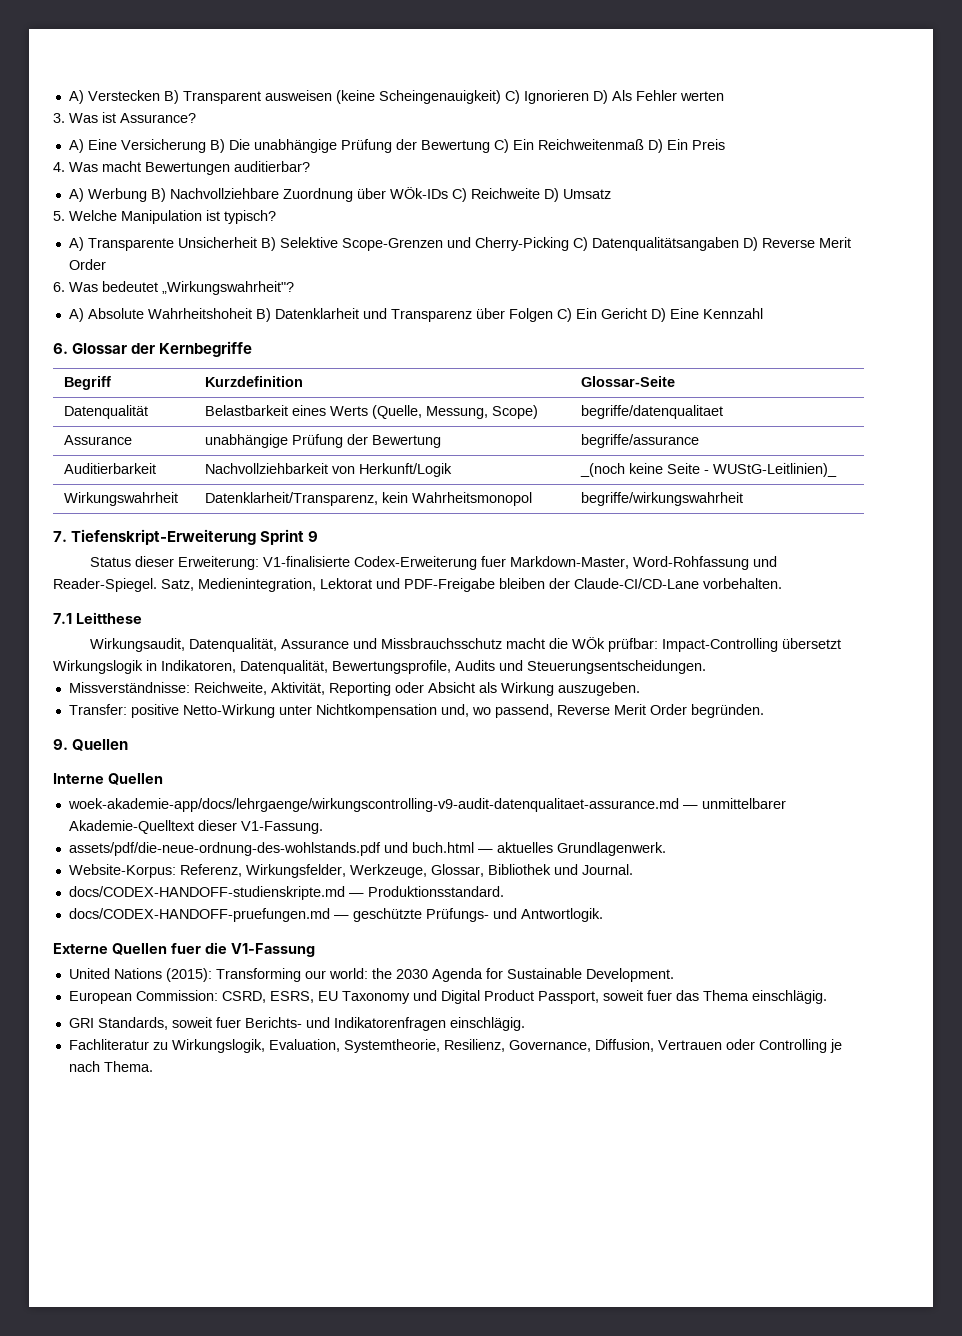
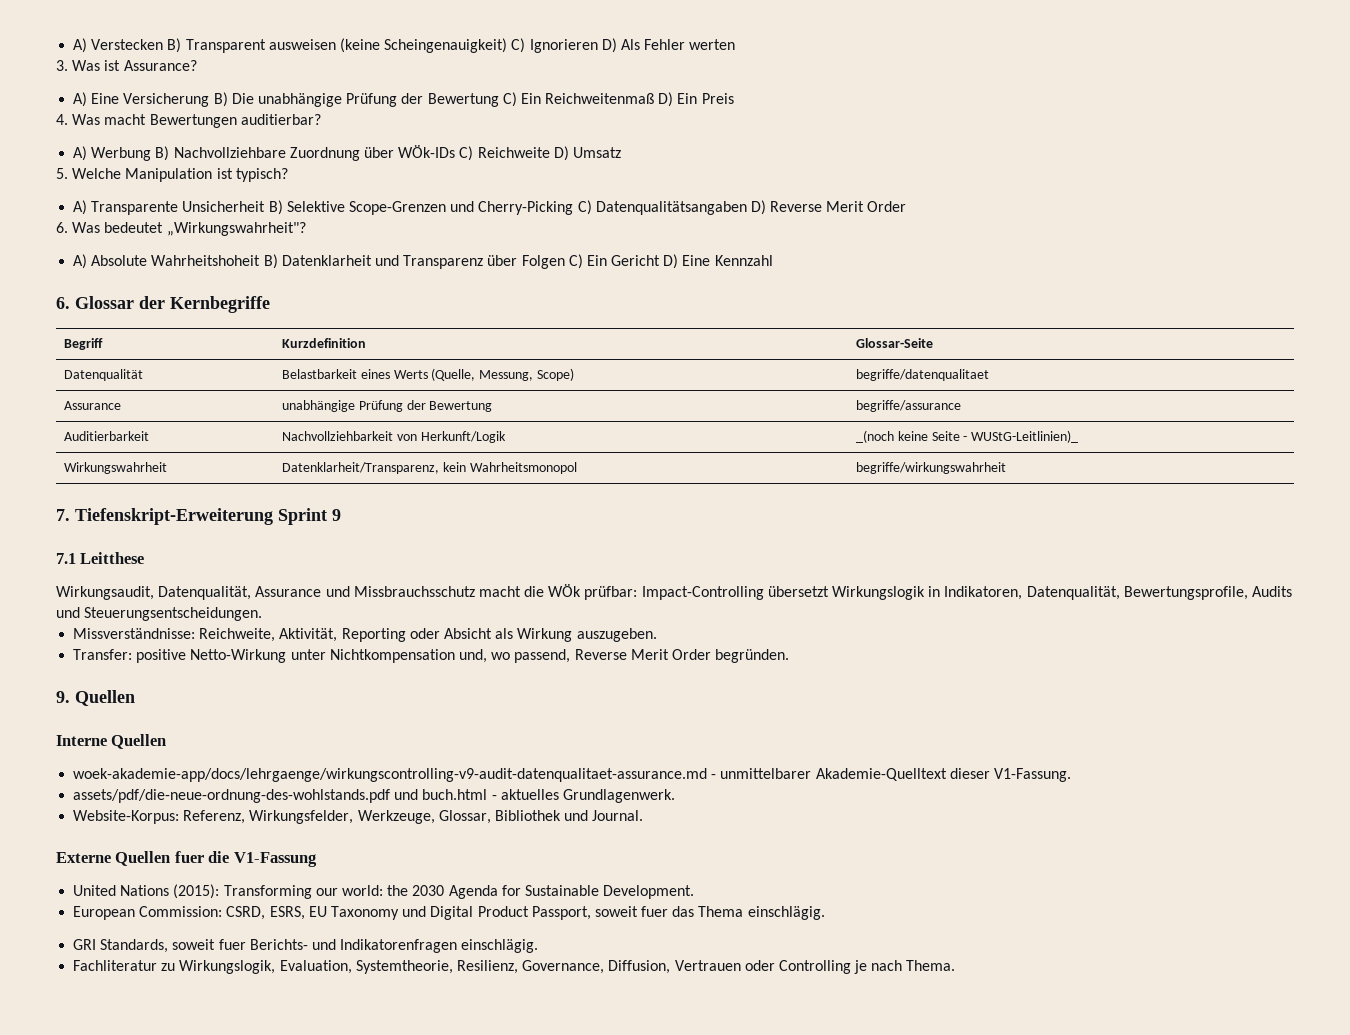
- Status dieser Erweiterung: V1-finalisierte Codex-Erweiterung fuer Markdown-Master, Word-Rohfassung und Reader-Spiegel. Satz, Medienintegration, Lektorat und PDF-Freigabe bleiben der Claude-CI/CD-Lane vorbehalten.
- woek-akademie-app/docs/lehrgaenge/wirkungscontrolling-v9-audit-datenqualitaet-assurance.md — unmittelbarer Akademie-Quelltext dieser V1-Fassung.
+ woek-akademie-app/docs/lehrgaenge/wirkungscontrolling-v9-audit-datenqualitaet-assurance.md - unmittelbarer Akademie-Quelltext dieser V1-Fassung.
- assets/pdf/die-neue-ordnung-des-wohlstands.pdf und buch.html — aktuelles Grundlagenwerk.
+ assets/pdf/die-neue-ordnung-des-wohlstands.pdf und buch.html - aktuelles Grundlagenwerk.
- docs/CODEX-HANDOFF-studienskripte.md — Produktionsstandard.
- docs/CODEX-HANDOFF-pruefungen.md — geschützte Prüfungs- und Antwortlogik.

